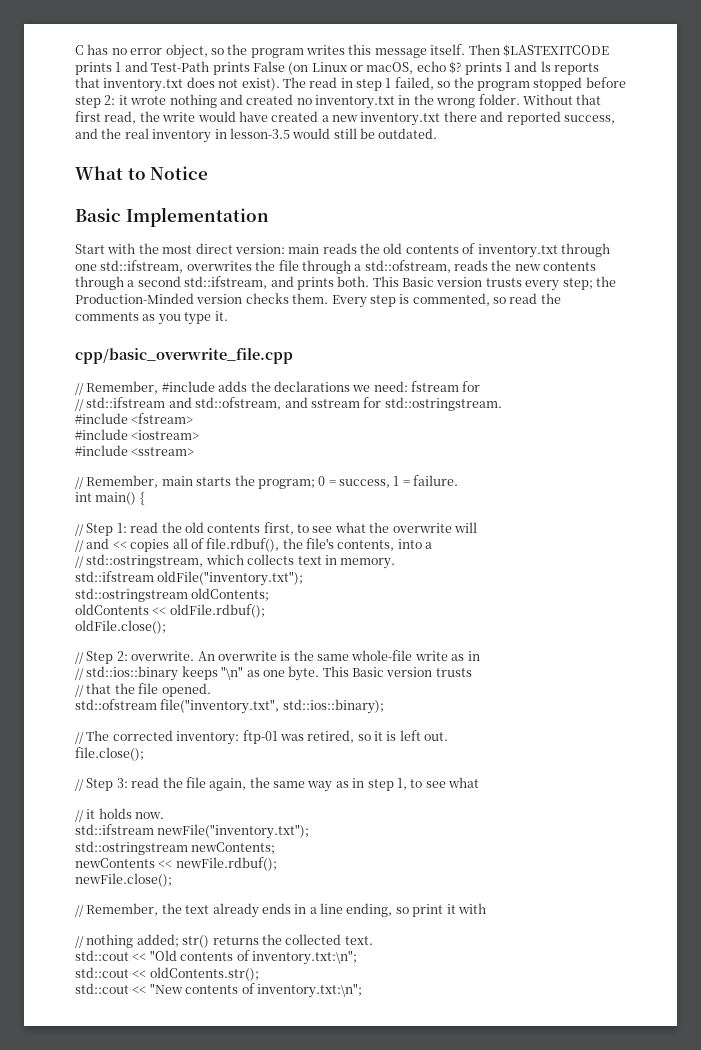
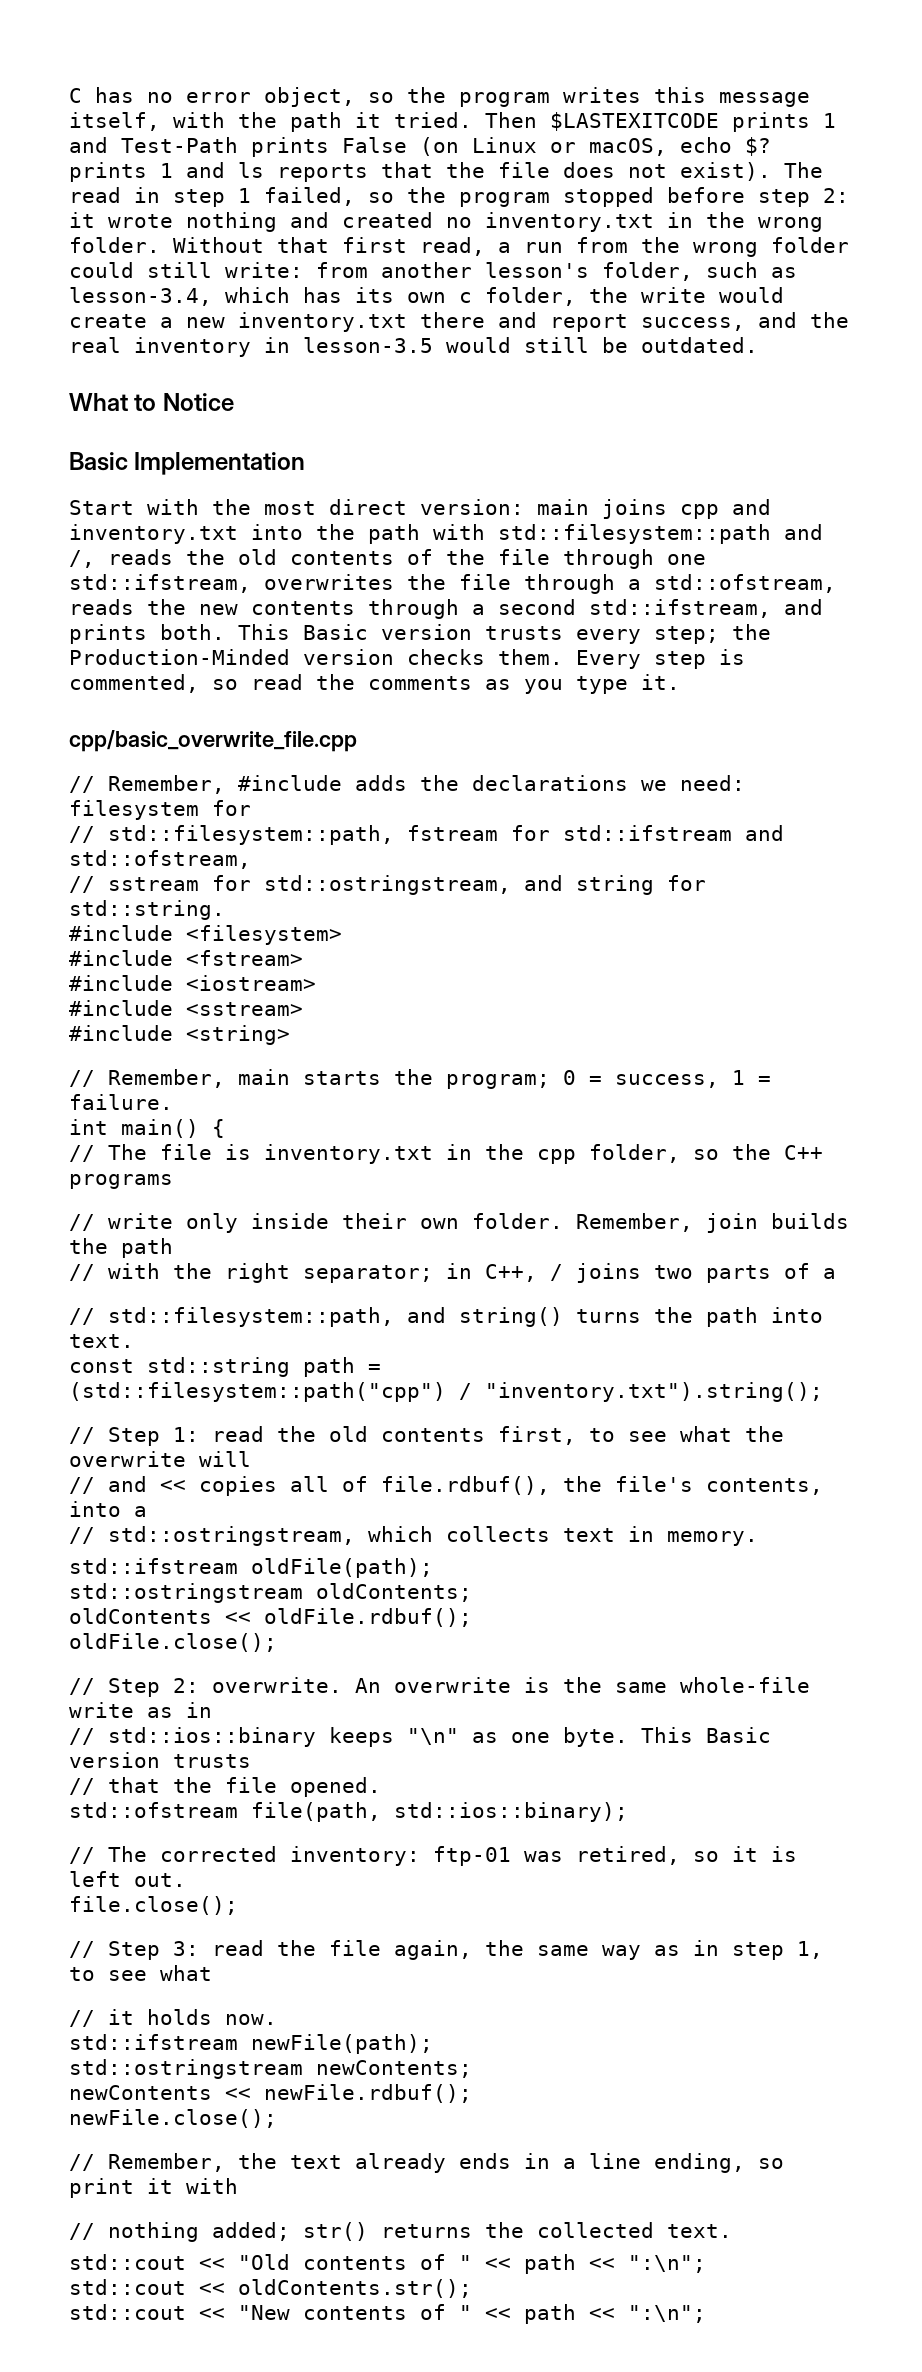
- C has no error object, so the program writes this message itself.
+ C has no error object, so the program writes this message itself, with the path it tried.
- Then $LASTEXITCODE prints 1 and Test-Path prints False (on Linux or macOS, echo $? prints 1 and ls reports that inventory.txt does not exist).
+ Then $LASTEXITCODE prints 1 and Test-Path prints False (on Linux or macOS, echo $? prints 1 and ls reports that the file does not exist).
- Without that first read, the write would have created a new inventory.txt there and reported success, and the real inventory in lesson-3.5 would still be outdated.
+ Without that first read, a run from the wrong folder could still write: from another lesson's folder, such as lesson-3.4, which has its own c folder, the write would create a new inventory.txt there and report success, and the real inventory in lesson-3.5 would still be outdated.
- Start with the most direct version: main reads the old contents of inventory.txt through one std::ifstream, overwrites the file through a std::ofstream, reads the new contents through a second std::ifstream, and prints both.
+ Start with the most direct version: main joins cpp and inventory.txt into the path with std::filesystem::path and /, reads the old contents of the file through one std::ifstream, overwrites the file through a std::ofstream, reads the new contents through a second std::ifstream, and prints both.
- // Remember, #include adds the declarations we need: fstream for
+ // Remember, #include adds the declarations we need: filesystem for
- // std::ifstream and std::ofstream, and sstream for std::ostringstream.
+ // std::filesystem::path, fstream for std::ifstream and std::ofstream,
+ // sstream for std::ostringstream, and string for std::string.
+ #include <filesystem>
+ #include <string>
+ // The file is inventory.txt in the cpp folder, so the C++ programs
+ // write only inside their own folder. Remember, join builds the path
+ // with the right separator; in C++, / joins two parts of a
+ // std::filesystem::path, and string() turns the path into text.
+ const std::string path =
+ (std::filesystem::path("cpp") / "inventory.txt").string();
- std::ifstream oldFile("inventory.txt");
+ std::ifstream oldFile(path);
- std::ofstream file("inventory.txt", std::ios::binary);
+ std::ofstream file(path, std::ios::binary);
- std::ifstream newFile("inventory.txt");
+ std::ifstream newFile(path);
- std::cout << "Old contents of inventory.txt:\n";
+ std::cout << "Old contents of " << path << ":\n";
- std::cout << "New contents of inventory.txt:\n";
+ std::cout << "New contents of " << path << ":\n";

